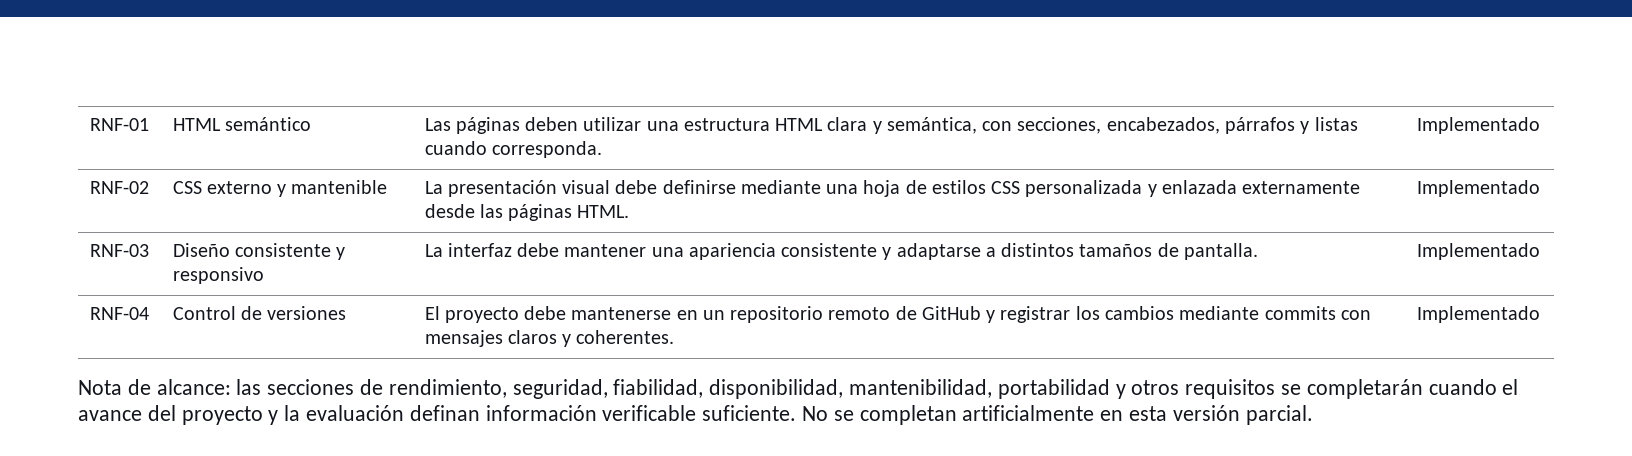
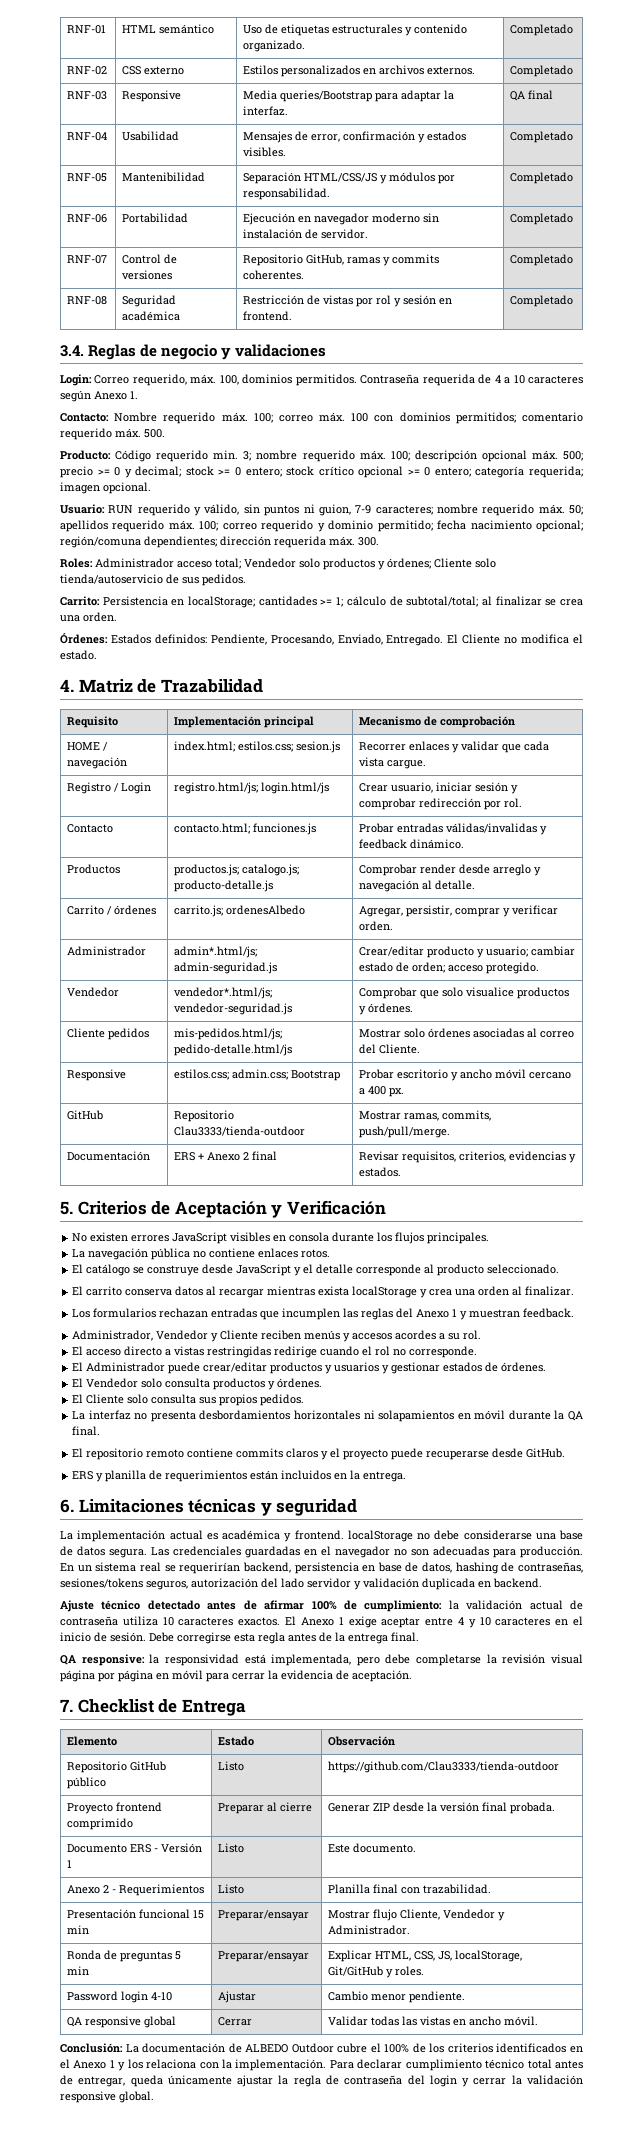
- RNF-01 | HTML semántico | Las páginas deben utilizar una estructura HTML clara y semántica, con secciones, encabezados, párrafos y listas cuando corresponda. | Implementado
- RNF-02 | CSS externo y mantenible | La presentación visual debe definirse mediante una hoja de estilos CSS personalizada y enlazada externamente desde las páginas HTML. | Implementado
- RNF-03 | Diseño consistente y responsivo | La interfaz debe mantener una apariencia consistente y adaptarse a distintos tamaños de pantalla. | Implementado
- RNF-04 | Control de versiones | El proyecto debe mantenerse en un repositorio remoto de GitHub y registrar los cambios mediante commits con mensajes claros y coherentes. | Implementado
- Nota de alcance: las secciones de rendimiento, seguridad, fiabilidad, disponibilidad, mantenibilidad, portabilidad y otros requisitos se completarán cuando el avance del proyecto y la evaluación definan información verificable suficiente. No se completan artificialmente en esta versión parcial.
+ RNF-01 | HTML semántico | Uso de etiquetas estructurales y contenido organizado. | Completado
+ RNF-02 | CSS externo | Estilos personalizados en archivos externos. | Completado
+ RNF-03 | Responsive | Media queries/Bootstrap para adaptar la interfaz. | QA final
+ RNF-04 | Usabilidad | Mensajes de error, confirmación y estados visibles. | Completado
+ RNF-05 | Mantenibilidad | Separación HTML/CSS/JS y módulos por responsabilidad. | Completado
+ RNF-06 | Portabilidad | Ejecución en navegador moderno sin instalación de servidor. | Completado
+ RNF-07 | Control de versiones | Repositorio GitHub, ramas y commits coherentes. | Completado
+ RNF-08 | Seguridad académica | Restricción de vistas por rol y sesión en frontend. | Completado
+ 3.4. Reglas de negocio y validaciones
+ Login: Correo requerido, máx. 100, dominios permitidos. Contraseña requerida de 4 a 10 caracteres según Anexo 1.
+ Contacto: Nombre requerido máx. 100; correo máx. 100 con dominios permitidos; comentario requerido máx. 500.
+ Producto: Código requerido min. 3; nombre requerido máx. 100; descripción opcional máx. 500; precio >= 0 y decimal; stock >= 0 entero; stock crítico opcional >= 0 entero; categoría requerida; imagen opcional.
+ Usuario: RUN requerido y válido, sin puntos ni guion, 7-9 caracteres; nombre requerido máx. 50; apellidos requerido máx. 100; correo requerido y dominio permitido; fecha nacimiento opcional; región/comuna dependientes; dirección requerida máx. 300.
+ Roles: Administrador acceso total; Vendedor solo productos y órdenes; Cliente solo tienda/autoservicio de sus pedidos.
+ Carrito: Persistencia en localStorage; cantidades >= 1; cálculo de subtotal/total; al finalizar se crea una orden.
+ Órdenes: Estados definidos: Pendiente, Procesando, Enviado, Entregado. El Cliente no modifica el estado.
+ 4. Matriz de Trazabilidad
+ Requisito | Implementación principal | Mecanismo de comprobación
+ HOME / navegación | index.html; estilos.css; sesion.js | Recorrer enlaces y validar que cada vista cargue.
+ Registro / Login | registro.html/js; login.html/js | Crear usuario, iniciar sesión y comprobar redirección por rol.
+ Contacto | contacto.html; funciones.js | Probar entradas válidas/invalidas y feedback dinámico.
+ Productos | productos.js; catalogo.js; producto-detalle.js | Comprobar render desde arreglo y navegación al detalle.
+ Carrito / órdenes | carrito.js; ordenesAlbedo | Agregar, persistir, comprar y verificar orden.
+ Administrador | admin*.html/js; admin-seguridad.js | Crear/editar producto y usuario; cambiar estado de orden; acceso protegido.
+ Vendedor | vendedor*.html/js; vendedor-seguridad.js | Comprobar que solo visualice productos y órdenes.
+ Cliente pedidos | mis-pedidos.html/js; pedido-detalle.html/js | Mostrar solo órdenes asociadas al correo del Cliente.
+ Responsive | estilos.css; admin.css; Bootstrap | Probar escritorio y ancho móvil cercano a 400 px.
+ GitHub | Repositorio Clau3333/tienda-outdoor | Mostrar ramas, commits, push/pull/merge.
+ Documentación | ERS + Anexo 2 final | Revisar requisitos, criterios, evidencias y estados.
+ 5. Criterios de Aceptación y Verificación
+ No existen errores JavaScript visibles en consola durante los flujos principales.
+ La navegación pública no contiene enlaces rotos.
+ El catálogo se construye desde JavaScript y el detalle corresponde al producto seleccionado.
+ El carrito conserva datos al recargar mientras exista localStorage y crea una orden al finalizar.
+ Los formularios rechazan entradas que incumplen las reglas del Anexo 1 y muestran feedback.
+ Administrador, Vendedor y Cliente reciben menús y accesos acordes a su rol.
+ El acceso directo a vistas restringidas redirige cuando el rol no corresponde.
+ El Administrador puede crear/editar productos y usuarios y gestionar estados de órdenes.
+ El Vendedor solo consulta productos y órdenes.
+ El Cliente solo consulta sus propios pedidos.
+ La interfaz no presenta desbordamientos horizontales ni solapamientos en móvil durante la QA final.
+ El repositorio remoto contiene commits claros y el proyecto puede recuperarse desde GitHub.
+ ERS y planilla de requerimientos están incluidos en la entrega.
+ 6. Limitaciones técnicas y seguridad
+ La implementación actual es académica y frontend. localStorage no debe considerarse una base de datos segura. Las credenciales guardadas en el navegador no son adecuadas para producción. En un sistema real se requerirían backend, persistencia en base de datos, hashing de contraseñas, sesiones/tokens seguros, autorización del lado servidor y validación duplicada en backend.
+ Ajuste técnico detectado antes de afirmar 100% de cumplimiento: la validación actual de contraseña utiliza 10 caracteres exactos. El Anexo 1 exige aceptar entre 4 y 10 caracteres en el inicio de sesión. Debe corregirse esta regla antes de la entrega final.
+ QA responsive: la responsividad está implementada, pero debe completarse la revisión visual página por página en móvil para cerrar la evidencia de aceptación.
+ 7. Checklist de Entrega
+ Elemento | Estado | Observación
+ Repositorio GitHub público | Listo | https://github.com/Clau3333/tienda-outdoor
+ Proyecto frontend comprimido | Preparar al cierre | Generar ZIP desde la versión final probada.
+ Documento ERS - Versión 1 | Listo | Este documento.
+ Anexo 2 - Requerimientos | Listo | Planilla final con trazabilidad.
+ Presentación funcional 15 min | Preparar/ensayar | Mostrar flujo Cliente, Vendedor y Administrador.
+ Ronda de preguntas 5 min | Preparar/ensayar | Explicar HTML, CSS, JS, localStorage, Git/GitHub y roles.
+ Password login 4-10 | Ajustar | Cambio menor pendiente.
+ QA responsive global | Cerrar | Validar todas las vistas en ancho móvil.
+ Conclusión: La documentación de ALBEDO Outdoor cubre el 100% de los criterios identificados en el Anexo 1 y los relaciona con la implementación. Para declarar cumplimiento técnico total antes de entregar, queda únicamente ajustar la regla de contraseña del login y cerrar la validación responsive global.

